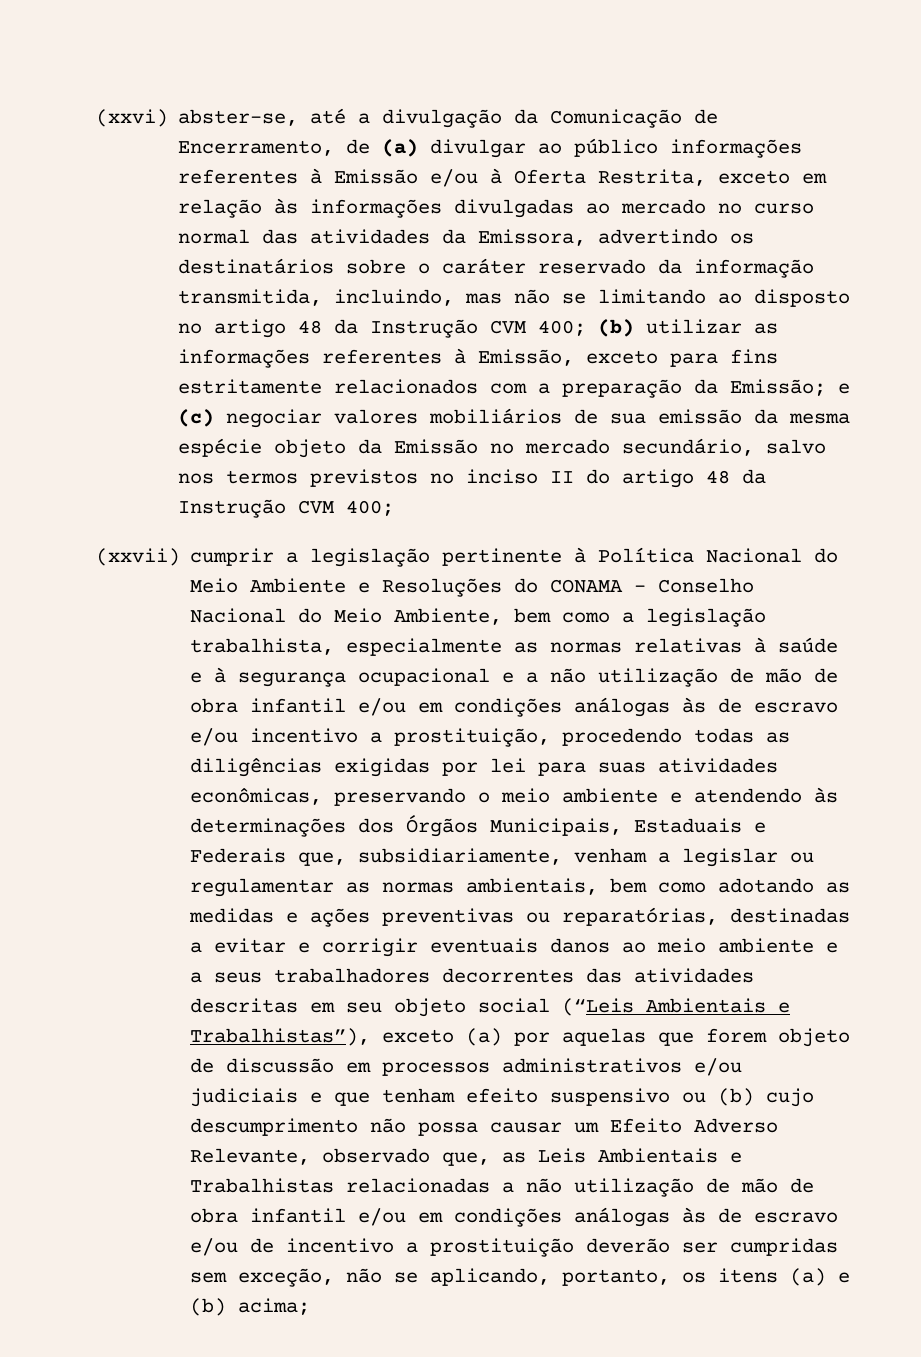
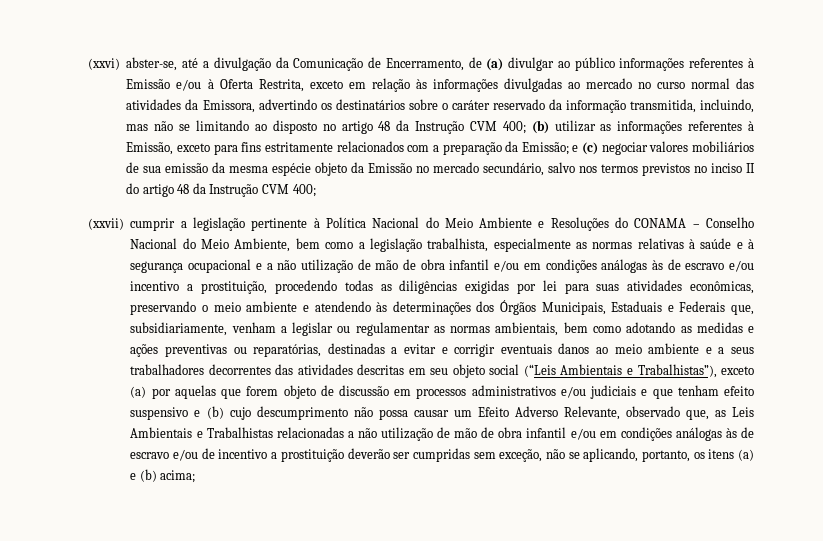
- (xxvii) cumprir a legislação pertinente à Política Nacional do Meio Ambiente e Resoluções do CONAMA – Conselho Nacional do Meio Ambiente, bem como a legislação trabalhista, especialmente as normas relativas à saúde e à segurança ocupacional e a não utilização de mão de obra infantil e/ou em condições análogas às de escravo e/ou incentivo a prostituição, procedendo todas as diligências exigidas por lei para suas atividades econômicas, preservando o meio ambiente e atendendo às determinações dos Órgãos Municipais, Estaduais e Federais que, subsidiariamente, venham a legislar ou regulamentar as normas ambientais, bem como adotando as medidas e ações preventivas ou reparatórias, destinadas a evitar e corrigir eventuais danos ao meio ambiente e a seus trabalhadores decorrentes das atividades descritas em seu objeto social (“Leis Ambientais e Trabalhistas”), exceto (a) por aquelas que forem objeto de discussão em processos administrativos e/ou judiciais e que tenham efeito suspensivo ou (b) cujo descumprimento não possa causar um Efeito Adverso Relevante, observado que, as Leis Ambientais e Trabalhistas relacionadas a não utilização de mão de obra infantil e/ou em condições análogas às de escravo e/ou de incentivo a prostituição deverão ser cumpridas sem exceção, não se aplicando, portanto, os itens (a) e (b) acima;
+ (xxvii) cumprir a legislação pertinente à Política Nacional do Meio Ambiente e Resoluções do CONAMA – Conselho Nacional do Meio Ambiente, bem como a legislação trabalhista, especialmente as normas relativas à saúde e à segurança ocupacional e a não utilização de mão de obra infantil e/ou em condições análogas às de escravo e/ou incentivo a prostituição, procedendo todas as diligências exigidas por lei para suas atividades econômicas, preservando o meio ambiente e atendendo às determinações dos Órgãos Municipais, Estaduais e Federais que, subsidiariamente, venham a legislar ou regulamentar as normas ambientais, bem como adotando as medidas e ações preventivas ou reparatórias, destinadas a evitar e corrigir eventuais danos ao meio ambiente e a seus trabalhadores decorrentes das atividades descritas em seu objeto social (“Leis Ambientais e Trabalhistas”), exceto (a) por aquelas que forem objeto de discussão em processos administrativos e/ou judiciais e que tenham efeito suspensivo e (b) cujo descumprimento não possa causar um Efeito Adverso Relevante, observado que, as Leis Ambientais e Trabalhistas relacionadas a não utilização de mão de obra infantil e/ou em condições análogas às de escravo e/ou de incentivo a prostituição deverão ser cumpridas sem exceção, não se aplicando, portanto, os itens (a) e (b) acima;

